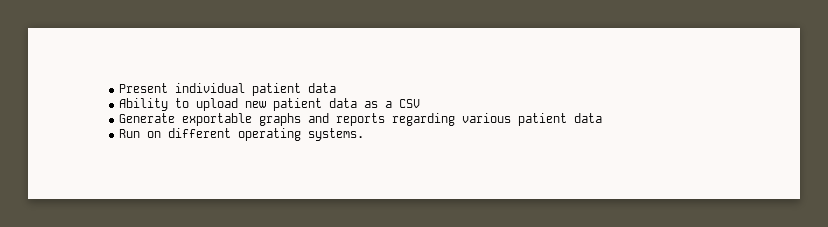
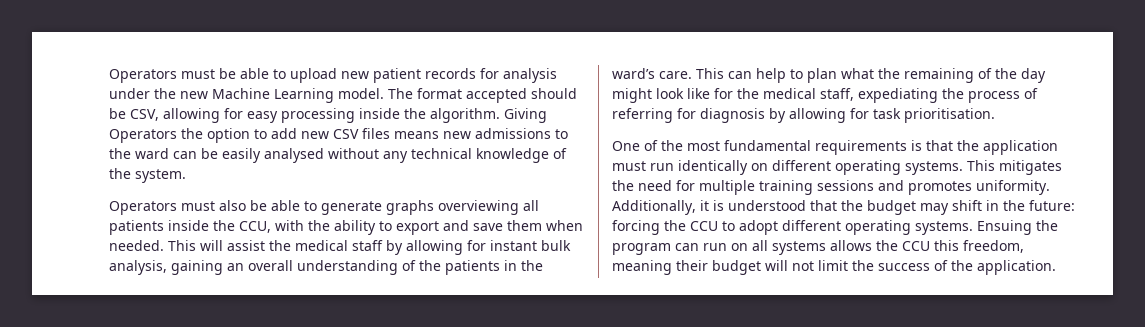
- Present individual patient data
- Ability to upload new patient data as a CSV
- Generate exportable graphs and reports regarding various patient data
- Run on different operating systems.
+ Operators must be able to upload new patient records for analysis under the new Machine Learning model. The format accepted should be CSV, allowing for easy processing inside the algorithm. Giving Operators the option to add new CSV files means new admissions to the ward can be easily analysed without any technical knowledge of the system.
+ Operators must also be able to generate graphs overviewing all patients inside the CCU, with the ability to export and save them when needed. This will assist the medical staff by allowing for instant bulk analysis, gaining an overall understanding of the patients in the ward’s care. This can help to plan what the remaining of the day might look like for the medical staff, expediating the process of referring for diagnosis by allowing for task prioritisation.
+ One of the most fundamental requirements is that the application must run identically on different operating systems. This mitigates the need for multiple training sessions and promotes uniformity. Additionally, it is understood that the budget may shift in the future: forcing the CCU to adopt different operating systems. Ensuing the program can run on all systems allows the CCU this freedom, meaning their budget will not limit the success of the application.

